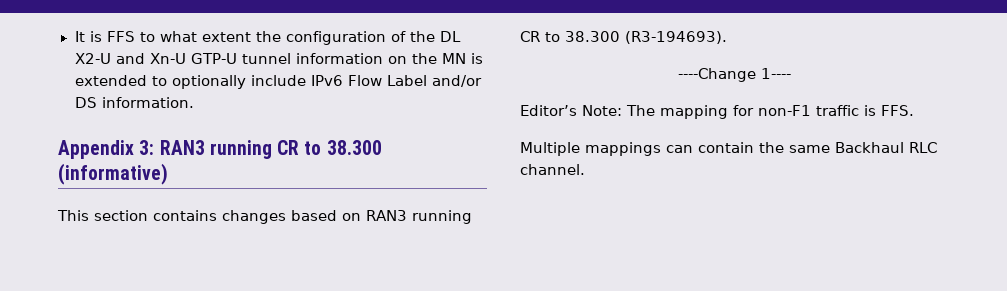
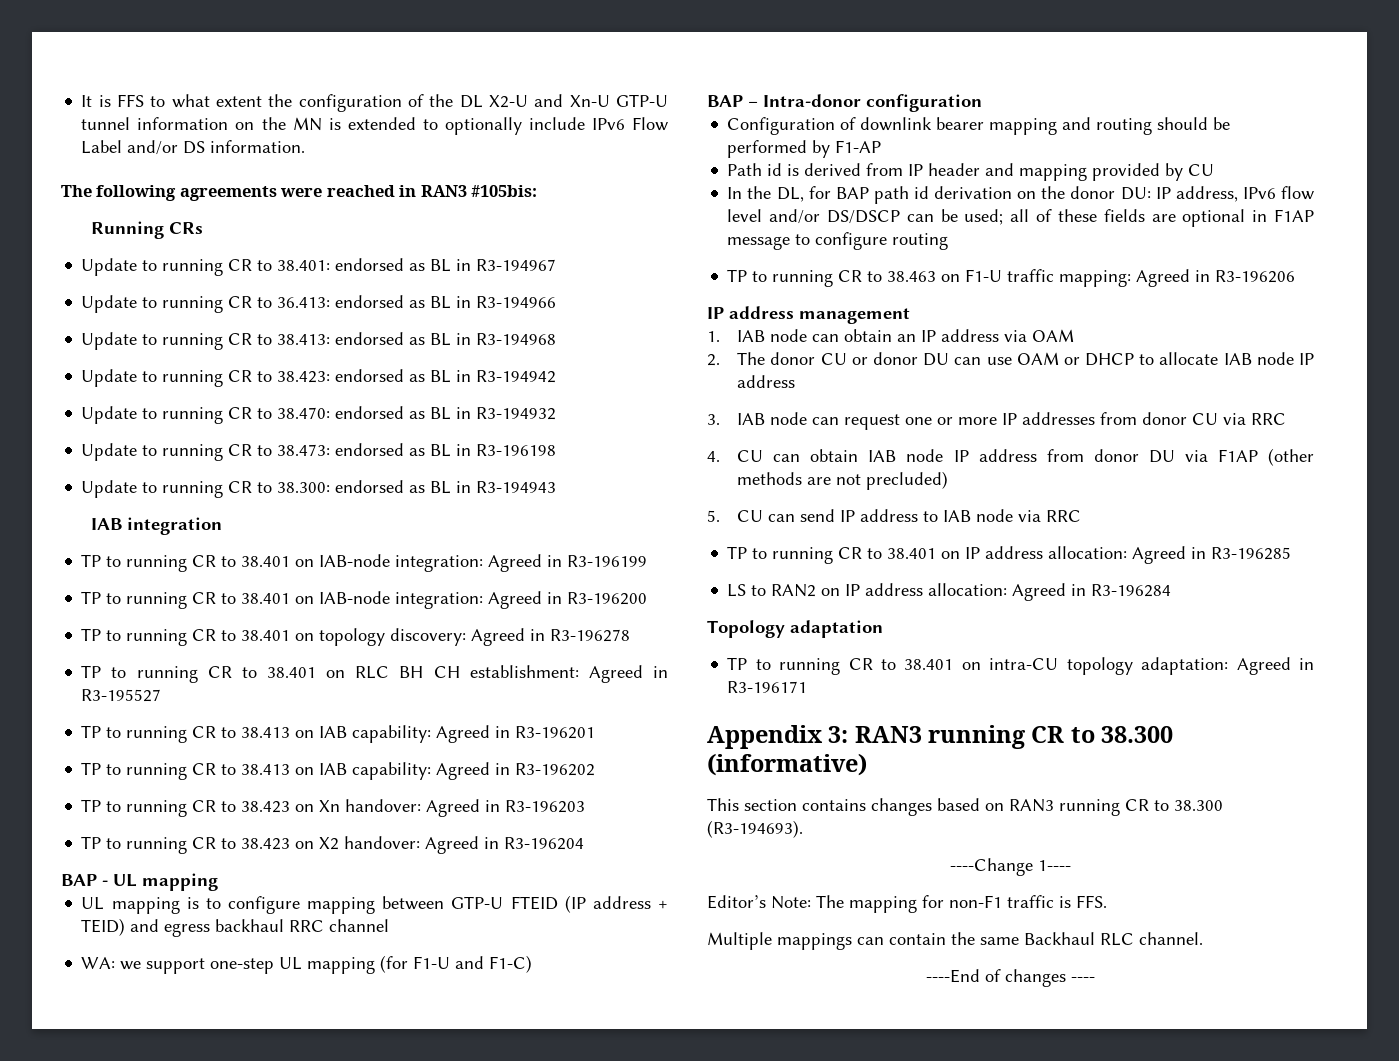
+ The following agreements were reached in RAN3 #105bis:
+ Running CRs
+ Update to running CR to 38.401: endorsed as BL in R3-194967
+ Update to running CR to 36.413: endorsed as BL in R3-194966
+ Update to running CR to 38.413: endorsed as BL in R3-194968
+ Update to running CR to 38.423: endorsed as BL in R3-194942
+ Update to running CR to 38.470: endorsed as BL in R3-194932
+ Update to running CR to 38.473: endorsed as BL in R3-196198
+ Update to running CR to 38.300: endorsed as BL in R3-194943
+ IAB integration
+ TP to running CR to 38.401 on IAB-node integration: Agreed in R3-196199
+ TP to running CR to 38.401 on IAB-node integration: Agreed in R3-196200
+ TP to running CR to 38.401 on topology discovery: Agreed in R3-196278
+ TP to running CR to 38.401 on RLC BH CH establishment: Agreed in R3-195527
+ TP to running CR to 38.413 on IAB capability: Agreed in R3-196201
+ TP to running CR to 38.413 on IAB capability: Agreed in R3-196202
+ TP to running CR to 38.423 on Xn handover: Agreed in R3-196203
+ TP to running CR to 38.423 on X2 handover: Agreed in R3-196204
+ BAP - UL mapping
+ UL mapping is to configure mapping between GTP-U FTEID (IP address + TEID) and egress backhaul RRC channel
+ WA: we support one-step UL mapping (for F1-U and F1-C)
+ BAP – Intra-donor configuration
+ Configuration of downlink bearer mapping and routing should be performed by F1-AP
+ Path id is derived from IP header and mapping provided by CU
+ In the DL, for BAP path id derivation on the donor DU: IP address, IPv6 flow level and/or DS/DSCP can be used; all of these fields are optional in F1AP message to configure routing
+ TP to running CR to 38.463 on F1-U traffic mapping: Agreed in R3-196206
+ IP address management
+ 1. IAB node can obtain an IP address via OAM
+ 2. The donor CU or donor DU can use OAM or DHCP to allocate IAB node IP address
+ 3. IAB node can request one or more IP addresses from donor CU via RRC
+ 4. CU can obtain IAB node IP address from donor DU via F1AP (other methods are not precluded)
+ 5. CU can send IP address to IAB node via RRC
+ TP to running CR to 38.401 on IP address allocation: Agreed in R3-196285
+ LS to RAN2 on IP address allocation: Agreed in R3-196284
+ Topology adaptation
+ TP to running CR to 38.401 on intra-CU topology adaptation: Agreed in R3-196171
+ ----End of changes ----

